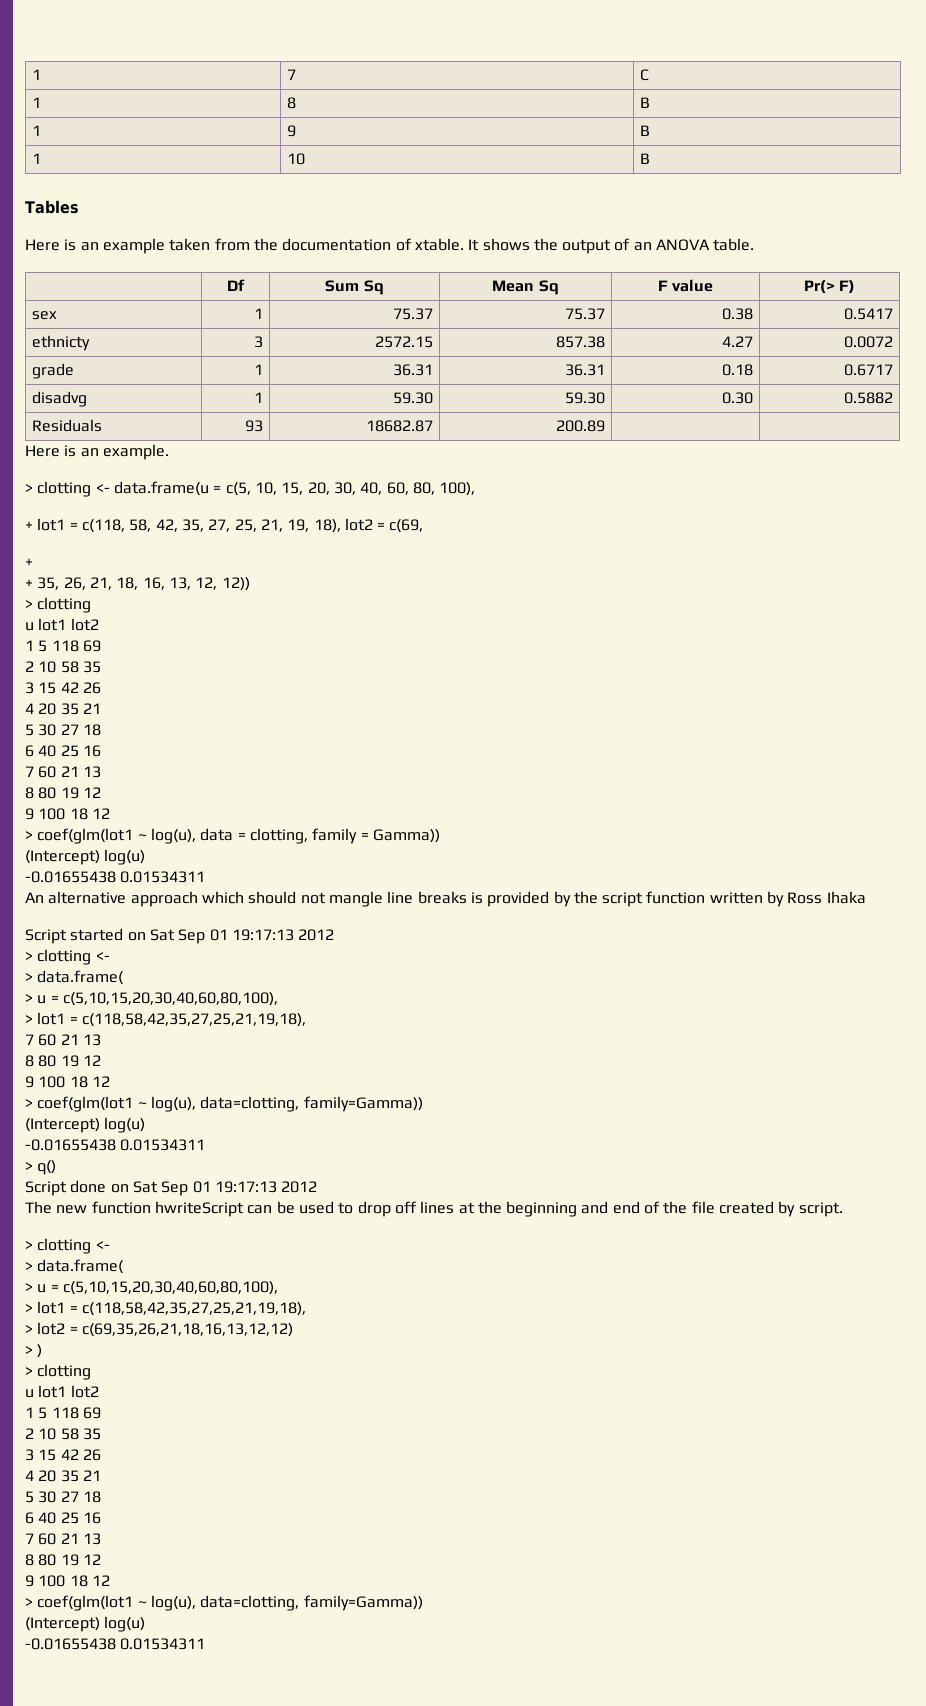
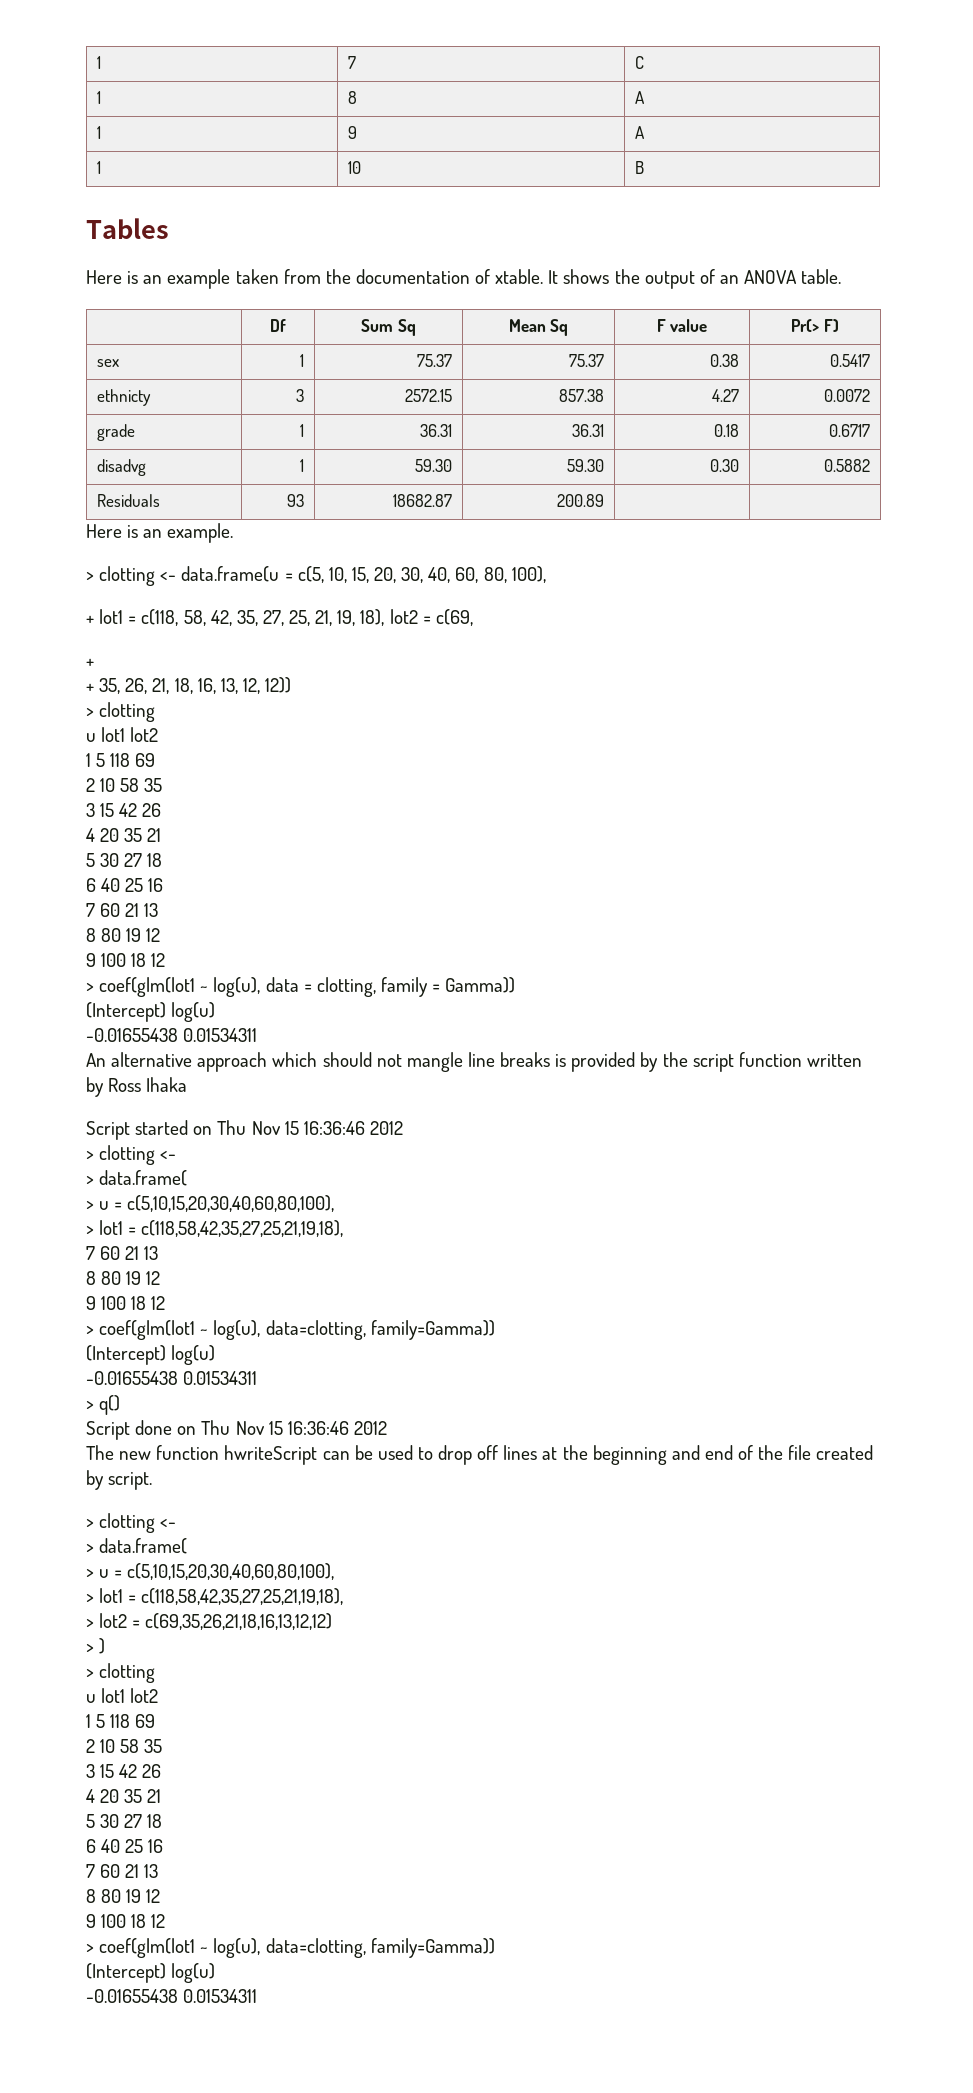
- 1 | 8 | B
+ 1 | 8 | A
- 1 | 9 | B
+ 1 | 9 | A
- Script started on Sat Sep 01 19:17:13 2012
+ Script started on Thu Nov 15 16:36:46 2012
- Script done on Sat Sep 01 19:17:13 2012
+ Script done on Thu Nov 15 16:36:46 2012

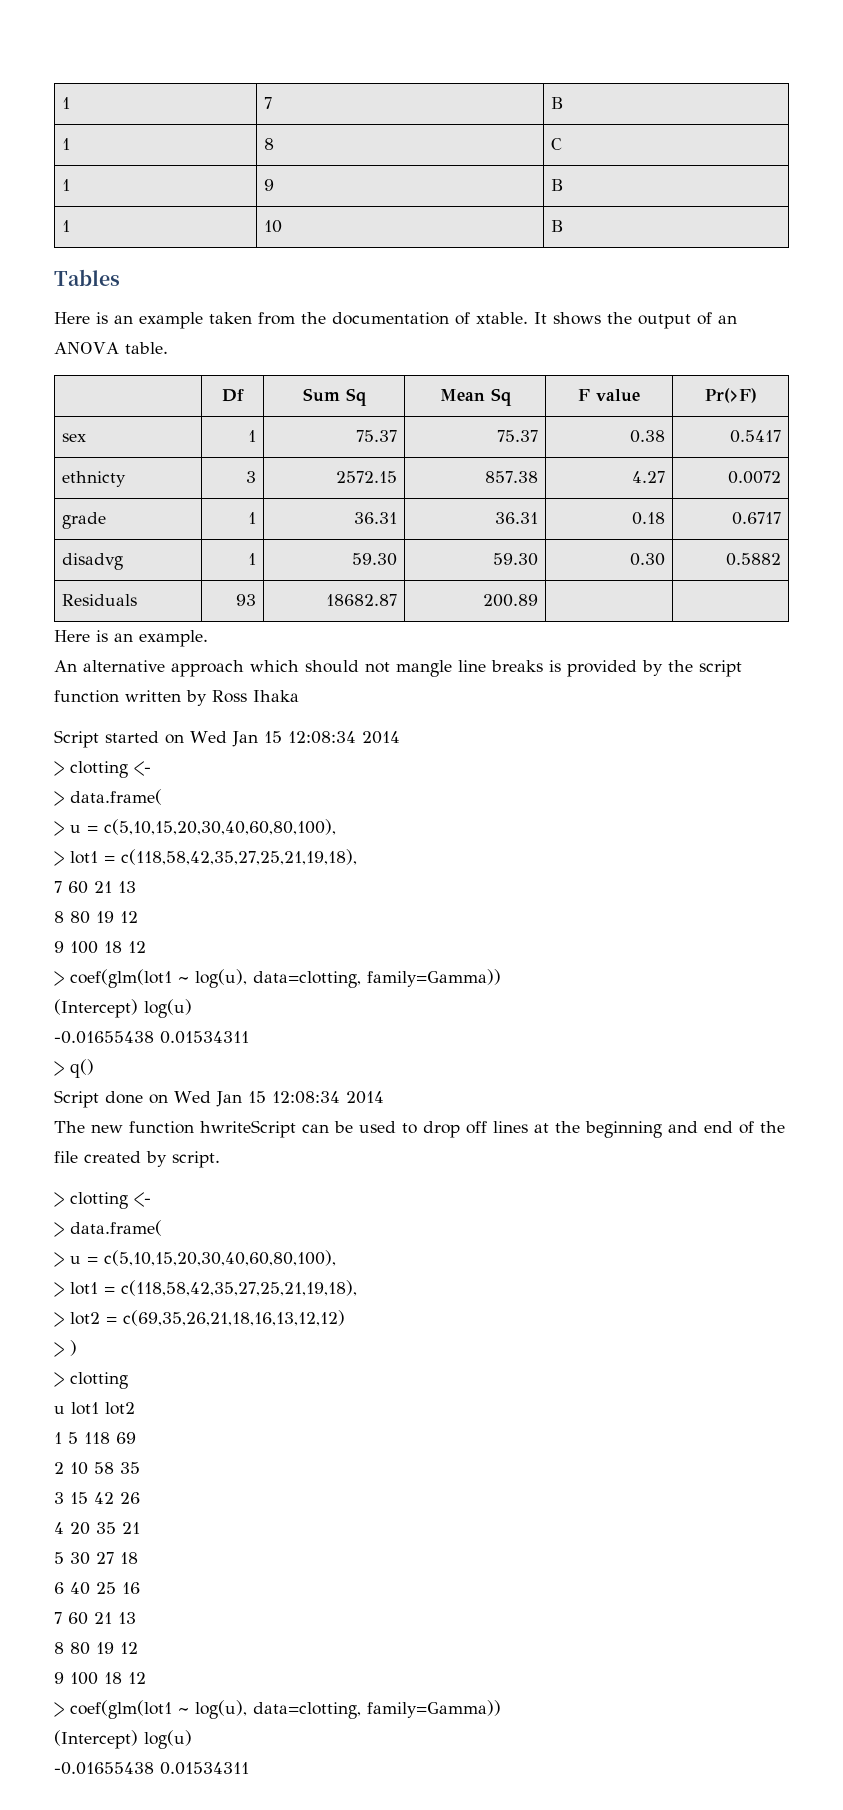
- 1 | 7 | C
- 1 | 8 | A
+ 1 | 7 | B
+ 1 | 8 | C
- 1 | 9 | A
+ 1 | 9 | B
- | Df | Sum Sq | Mean Sq | F value | Pr(> F)
+ | Df | Sum Sq | Mean Sq | F value | Pr(>F)
- > clotting <- data.frame(u = c(5, 10, 15, 20, 30, 40, 60, 80, 100),
- + lot1 = c(118, 58, 42, 35, 27, 25, 21, 19, 18), lot2 = c(69,
- +
- + 35, 26, 21, 18, 16, 13, 12, 12))
- > clotting
- u lot1 lot2
- 1 5 118 69
- 2 10 58 35
- 3 15 42 26
- 4 20 35 21
- 5 30 27 18
- 6 40 25 16
- 7 60 21 13
- 8 80 19 12
- 9 100 18 12
- > coef(glm(lot1 ~ log(u), data = clotting, family = Gamma))
- (Intercept) log(u)
- -0.01655438 0.01534311
- Script started on Thu Nov 15 16:36:46 2012
+ Script started on Wed Jan 15 12:08:34 2014
- Script done on Thu Nov 15 16:36:46 2012
+ Script done on Wed Jan 15 12:08:34 2014

